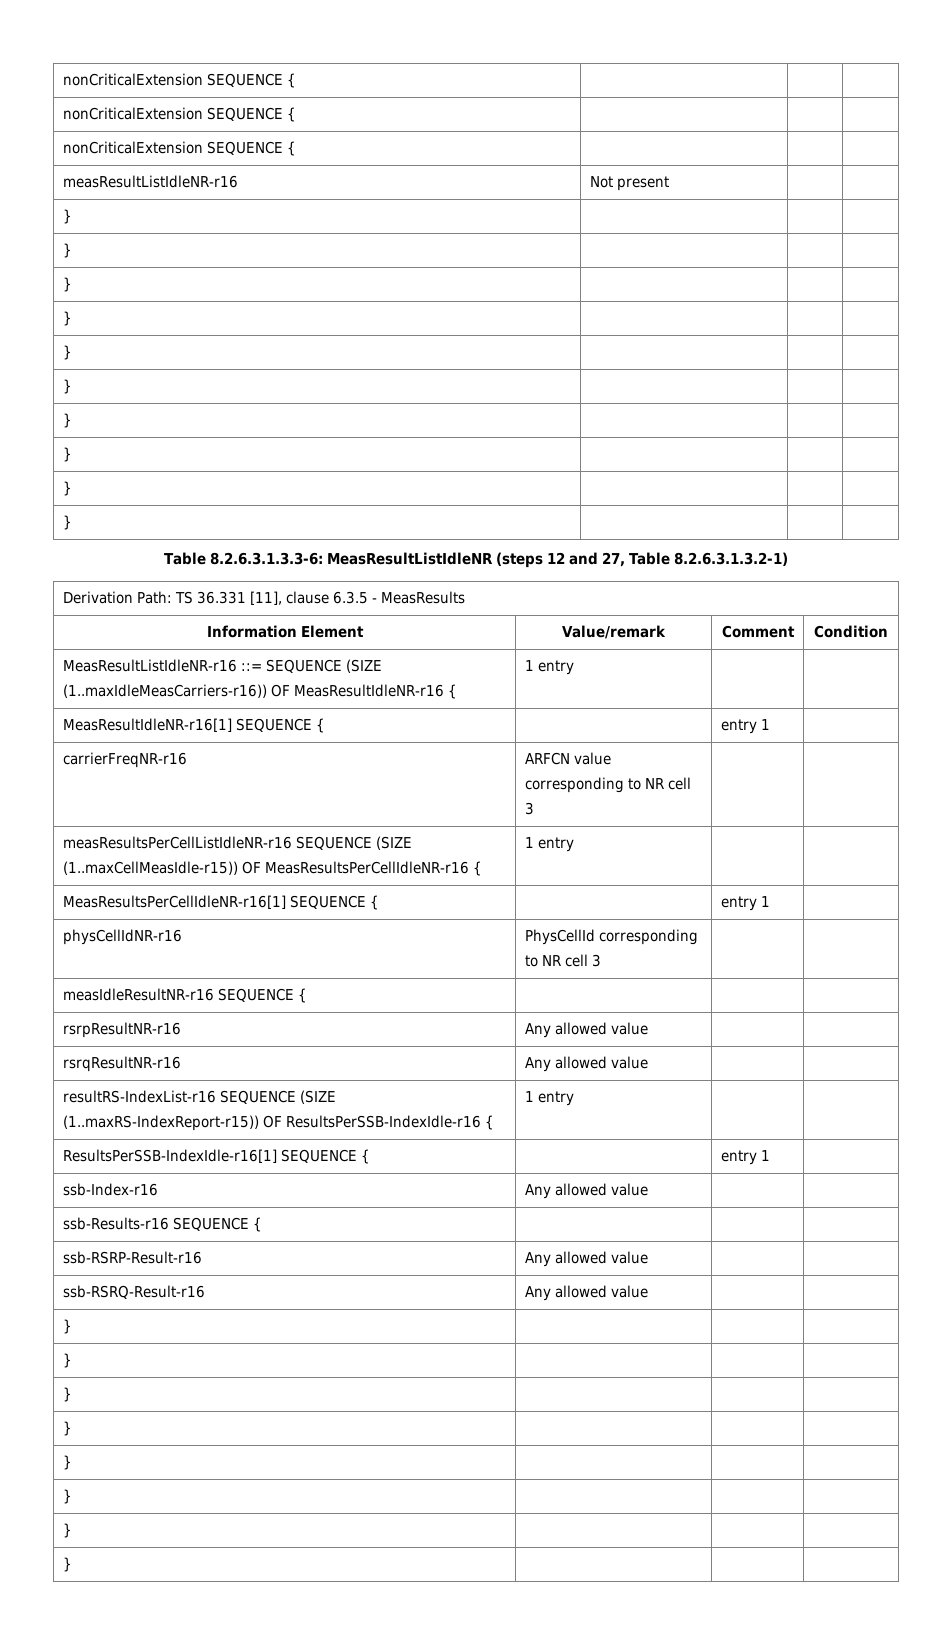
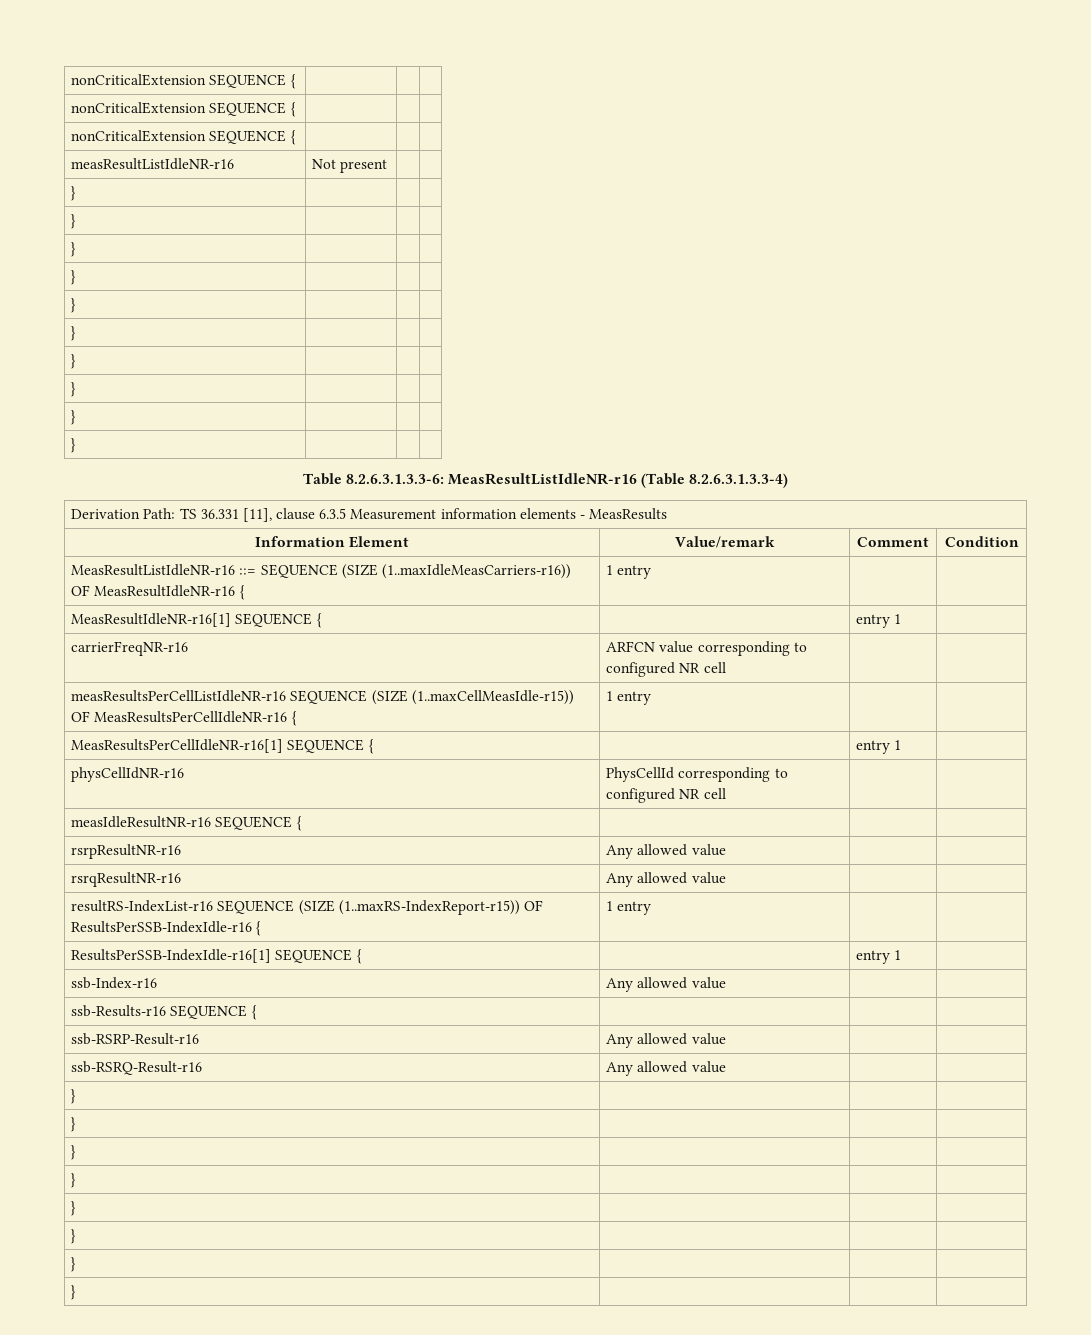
- Table 8.2.6.3.1.3.3-6: MeasResultListIdleNR (steps 12 and 27, Table 8.2.6.3.1.3.2-1)
+ Table 8.2.6.3.1.3.3-6: MeasResultListIdleNR-r16 (Table 8.2.6.3.1.3.3-4)
- Derivation Path: TS 36.331 [11], clause 6.3.5 - MeasResults
+ Derivation Path: TS 36.331 [11], clause 6.3.5 Measurement information elements - MeasResults
- carrierFreqNR-r16 | ARFCN value corresponding to NR cell 3 | |
+ carrierFreqNR-r16 | ARFCN value corresponding to configured NR cell | |
- physCellIdNR-r16 | PhysCellId corresponding to NR cell 3 | |
+ physCellIdNR-r16 | PhysCellId corresponding to configured NR cell | |

